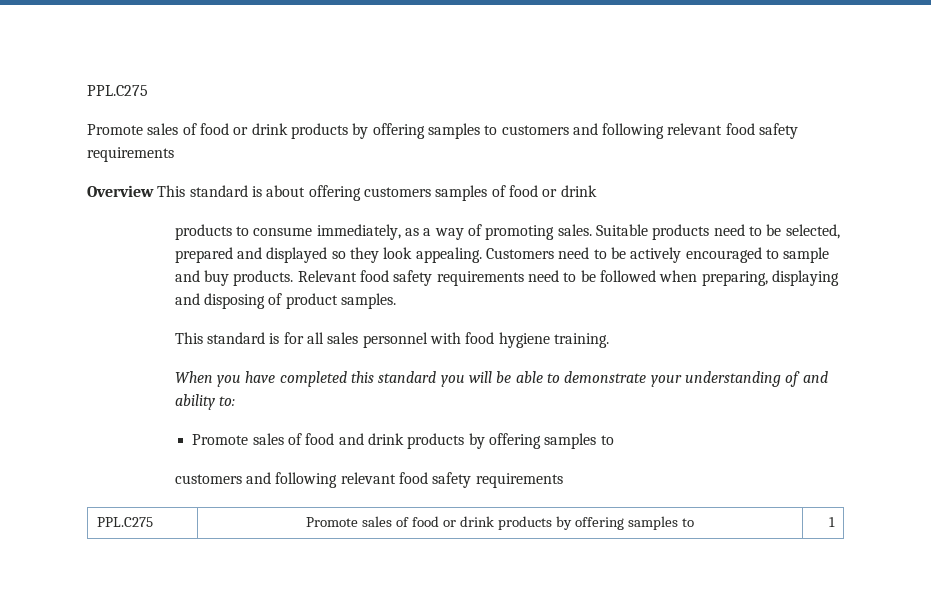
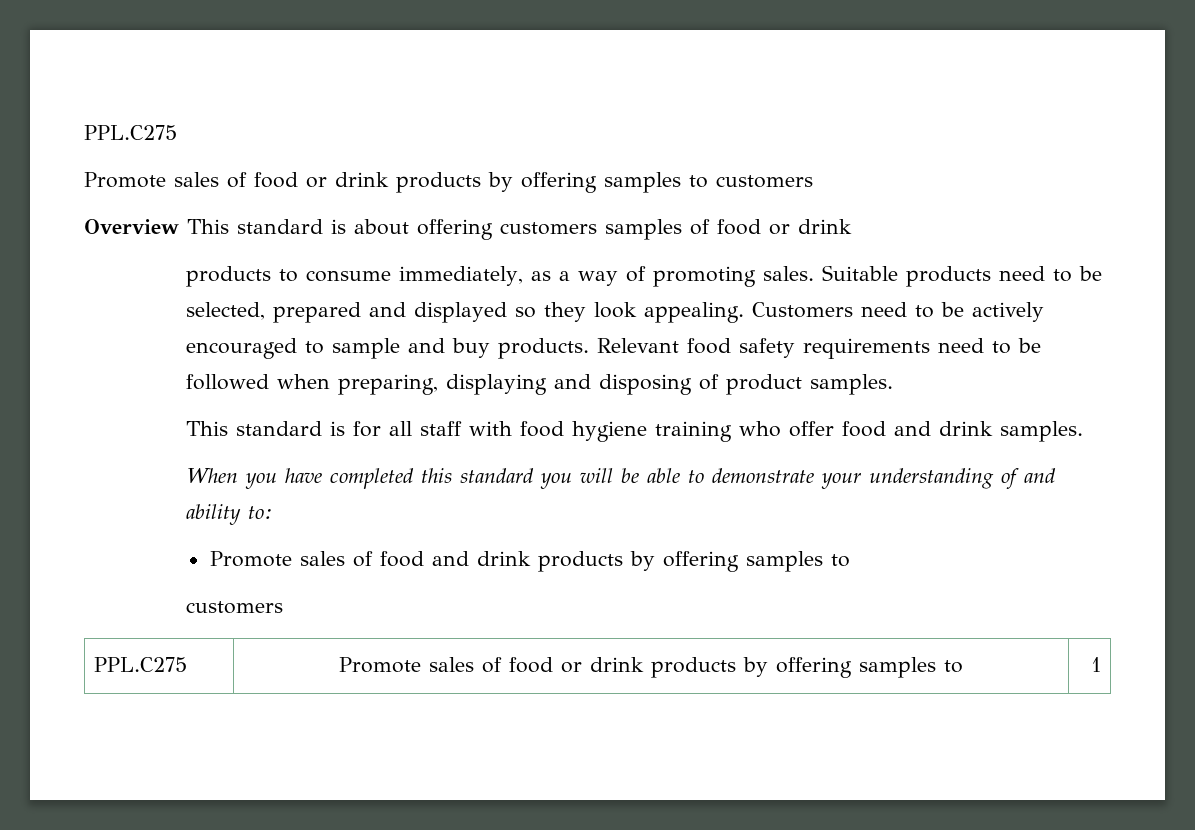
- Promote sales of food or drink products by offering samples to customers and following relevant food safety requirements
+ Promote sales of food or drink products by offering samples to customers
- This standard is for all sales personnel with food hygiene training.
+ This standard is for all staff with food hygiene training who offer food and drink samples.
  Promote sales of food and drink products by offering samples to
- customers and following relevant food safety requirements
+ customers

